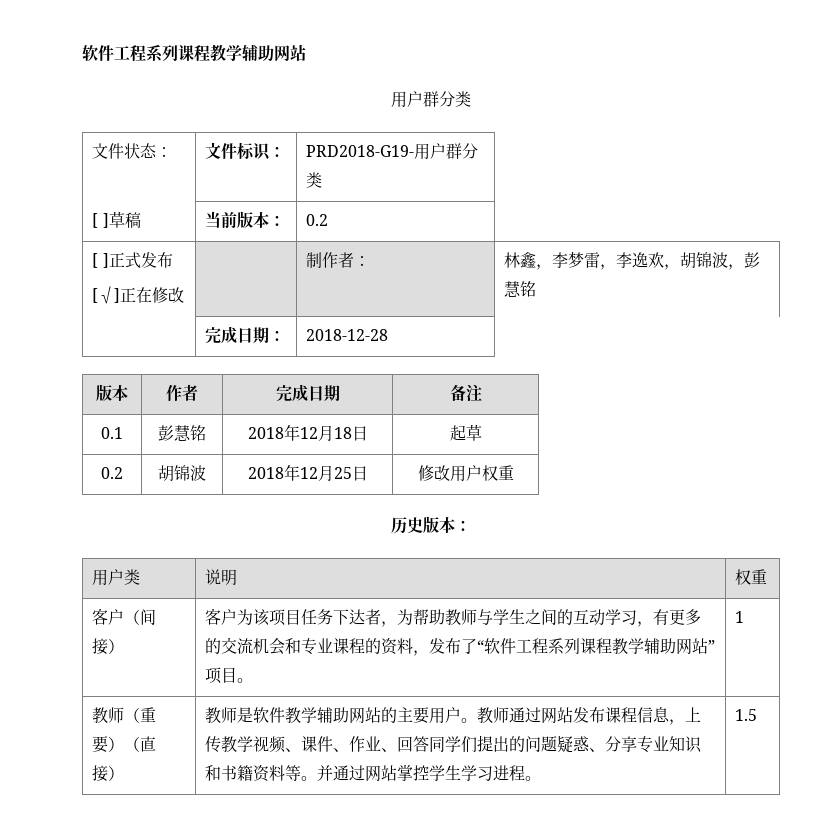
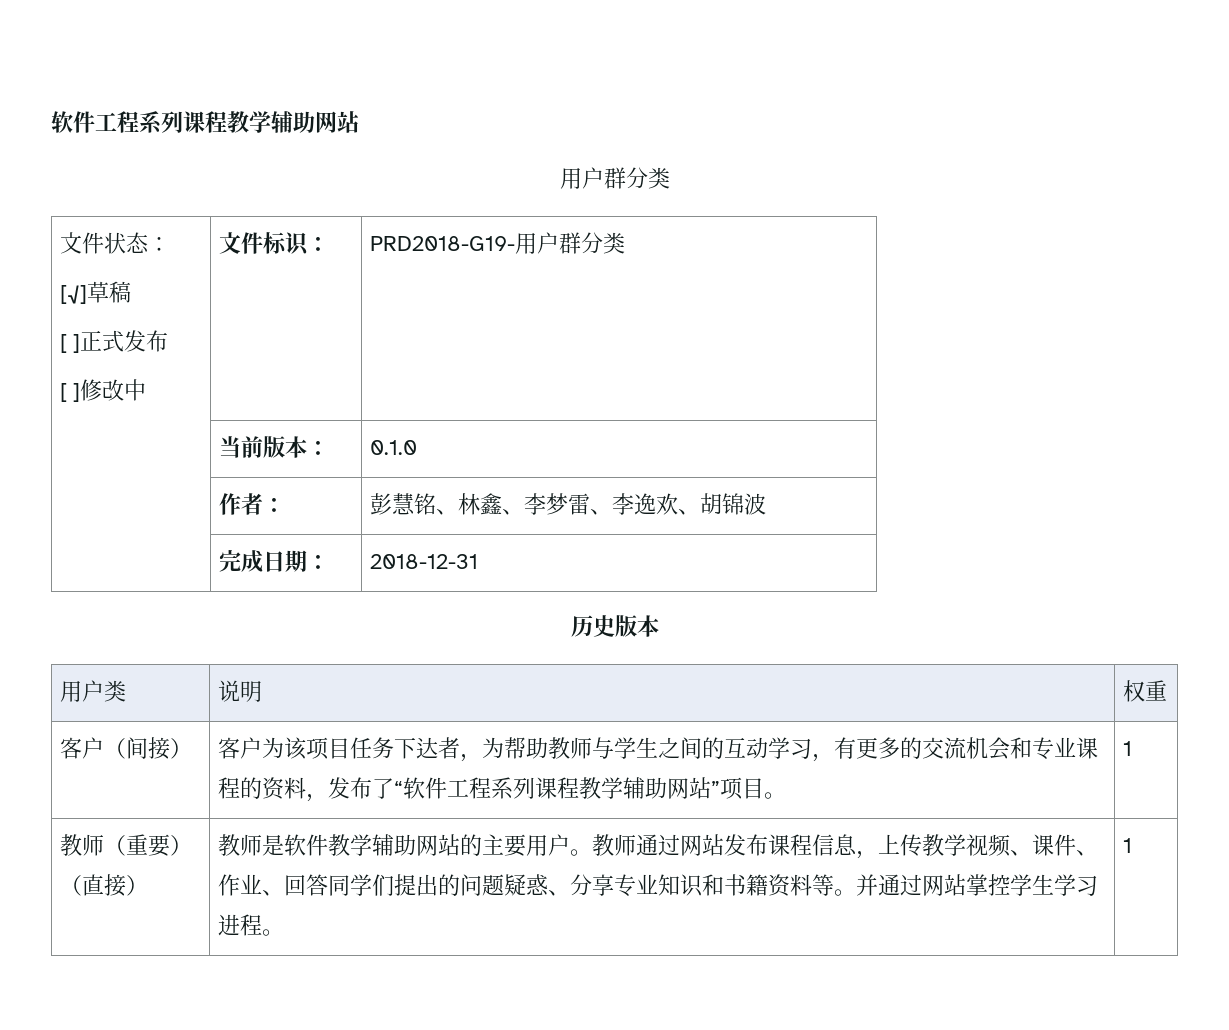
- 文件状态： | 文件标识： | PRD2018-G19-用户群分类
+ 文件状态：
+ [√]草稿
+ [ ]正式发布
+ [ ]修改中 | 文件标识： | PRD2018-G19-用户群分类
- [ ]草稿 | 当前版本： | 0.2
- [ ]正式发布
- [√]正在修改 | | 制作者： | 林鑫，李梦雷，李逸欢，胡锦波，彭慧铭
+ | 当前版本： | 0.1.0
+ | 作者： | 彭慧铭、林鑫、李梦雷、李逸欢、胡锦波
- | 完成日期： | 2018-12-28
- 版本 | 作者 | 完成日期 | 备注
- 0.1 | 彭慧铭 | 2018年12月18日 | 起草
- 0.2 | 胡锦波 | 2018年12月25日 | 修改用户权重
+ | 完成日期： | 2018-12-31
- 历史版本：
+ 历史版本
- 并通过网站掌控学生学习进程。 | 1.5
+ 并通过网站掌控学生学习进程。 | 1

